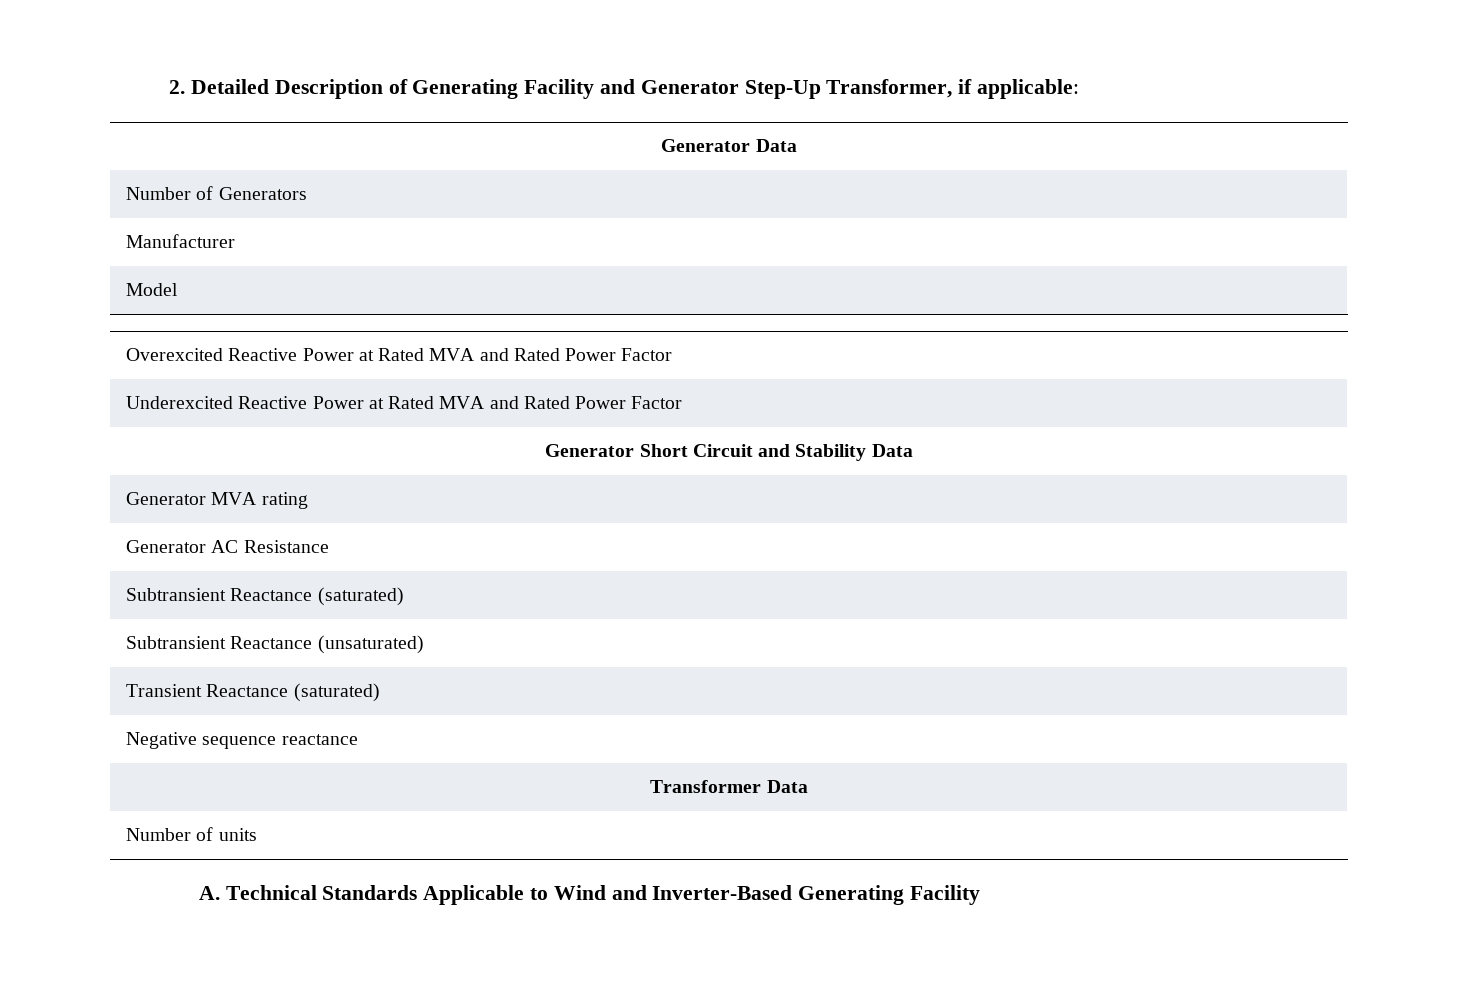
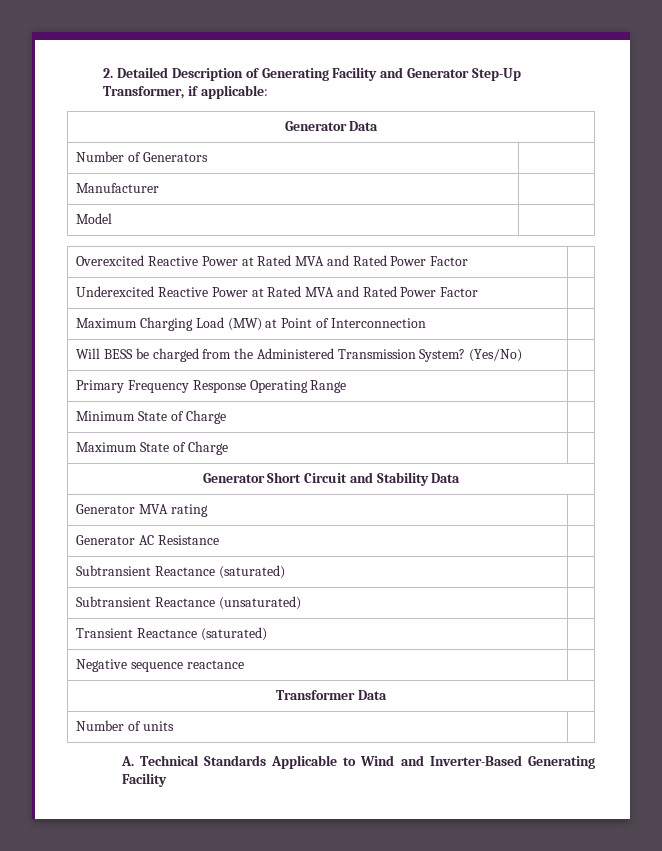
+ Maximum Charging Load (MW) at Point of Interconnection |
+ Will BESS be charged from the Administered Transmission System? (Yes/No) |
+ Primary Frequency Response Operating Range |
+ Minimum State of Charge |
+ Maximum State of Charge |

